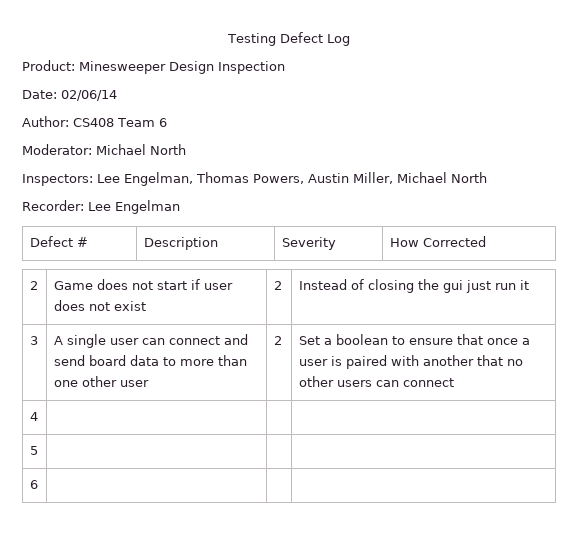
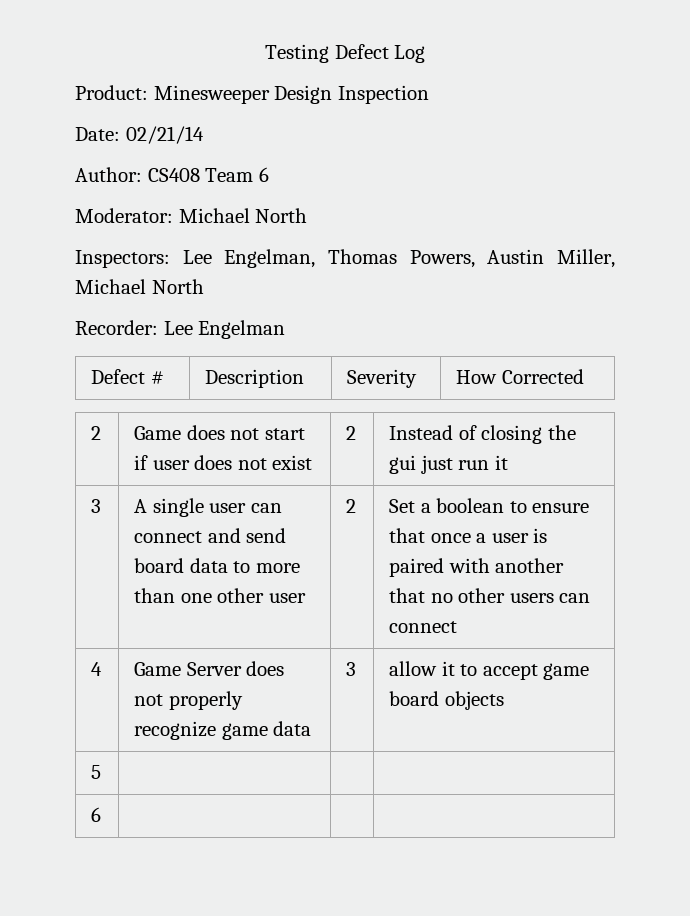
- Date: 02/06/14
+ Date: 02/21/14
- 4 | | |
+ 4 | Game Server does not properly recognize game data | 3 | allow it to accept game board objects

